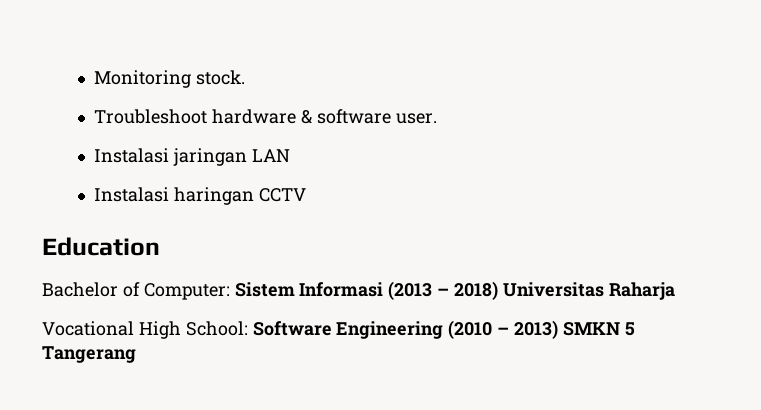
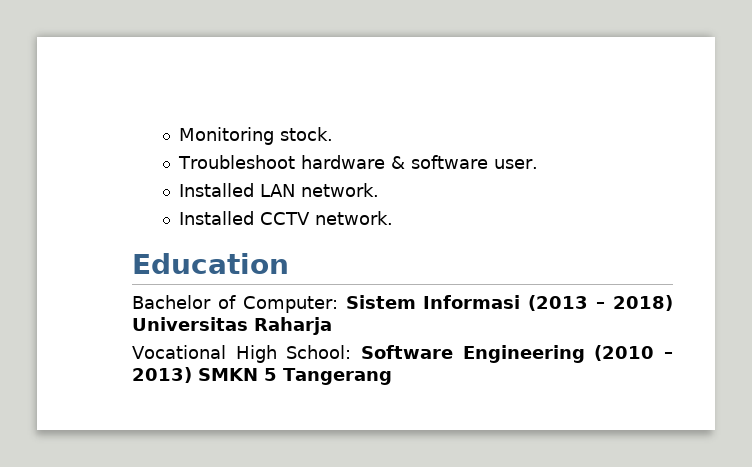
- Instalasi jaringan LAN
- Instalasi haringan CCTV
+ Installed LAN network.
+ Installed CCTV network.

